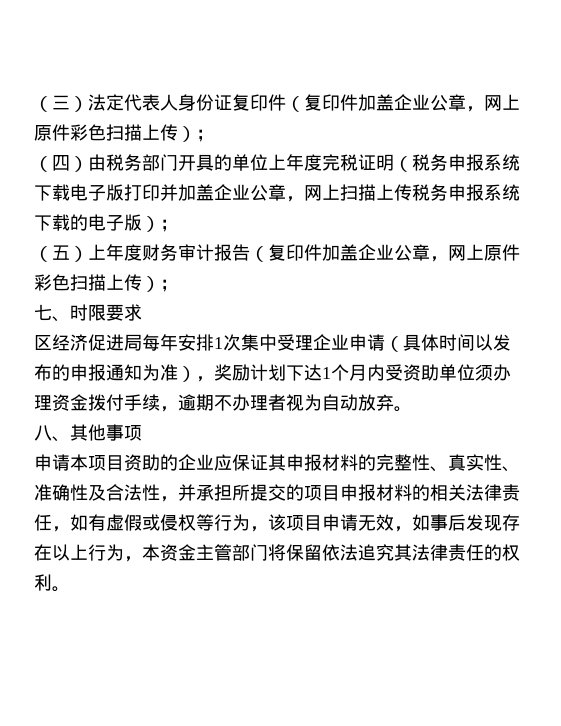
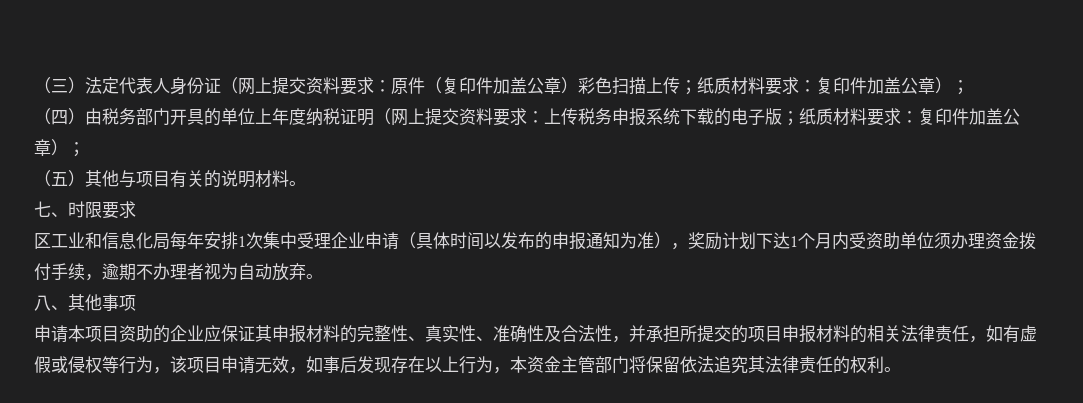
- （三）法定代表人身份证复印件（复印件加盖企业公章，网上原件彩色扫描上传）；
+ （三）法定代表人身份证（网上提交资料要求：原件（复印件加盖公章）彩色扫描上传；纸质材料要求：复印件加盖公章）；
- （四）由税务部门开具的单位上年度完税证明（税务申报系统下载电子版打印并加盖企业公章，网上扫描上传税务申报系统下载的电子版）；
- （五）上年度财务审计报告（复印件加盖企业公章，网上原件彩色扫描上传）；
+ （四）由税务部门开具的单位上年度纳税证明（网上提交资料要求：上传税务申报系统下载的电子版；纸质材料要求：复印件加盖公章）；
+ （五）其他与项目有关的说明材料。
- 区经济促进局每年安排1次集中受理企业申请（具体时间以发布的申报通知为准），奖励计划下达1个月内受资助单位须办理资金拨付手续，逾期不办理者视为自动放弃。
+ 区工业和信息化局每年安排1次集中受理企业申请（具体时间以发布的申报通知为准），奖励计划下达1个月内受资助单位须办理资金拨付手续，逾期不办理者视为自动放弃。

